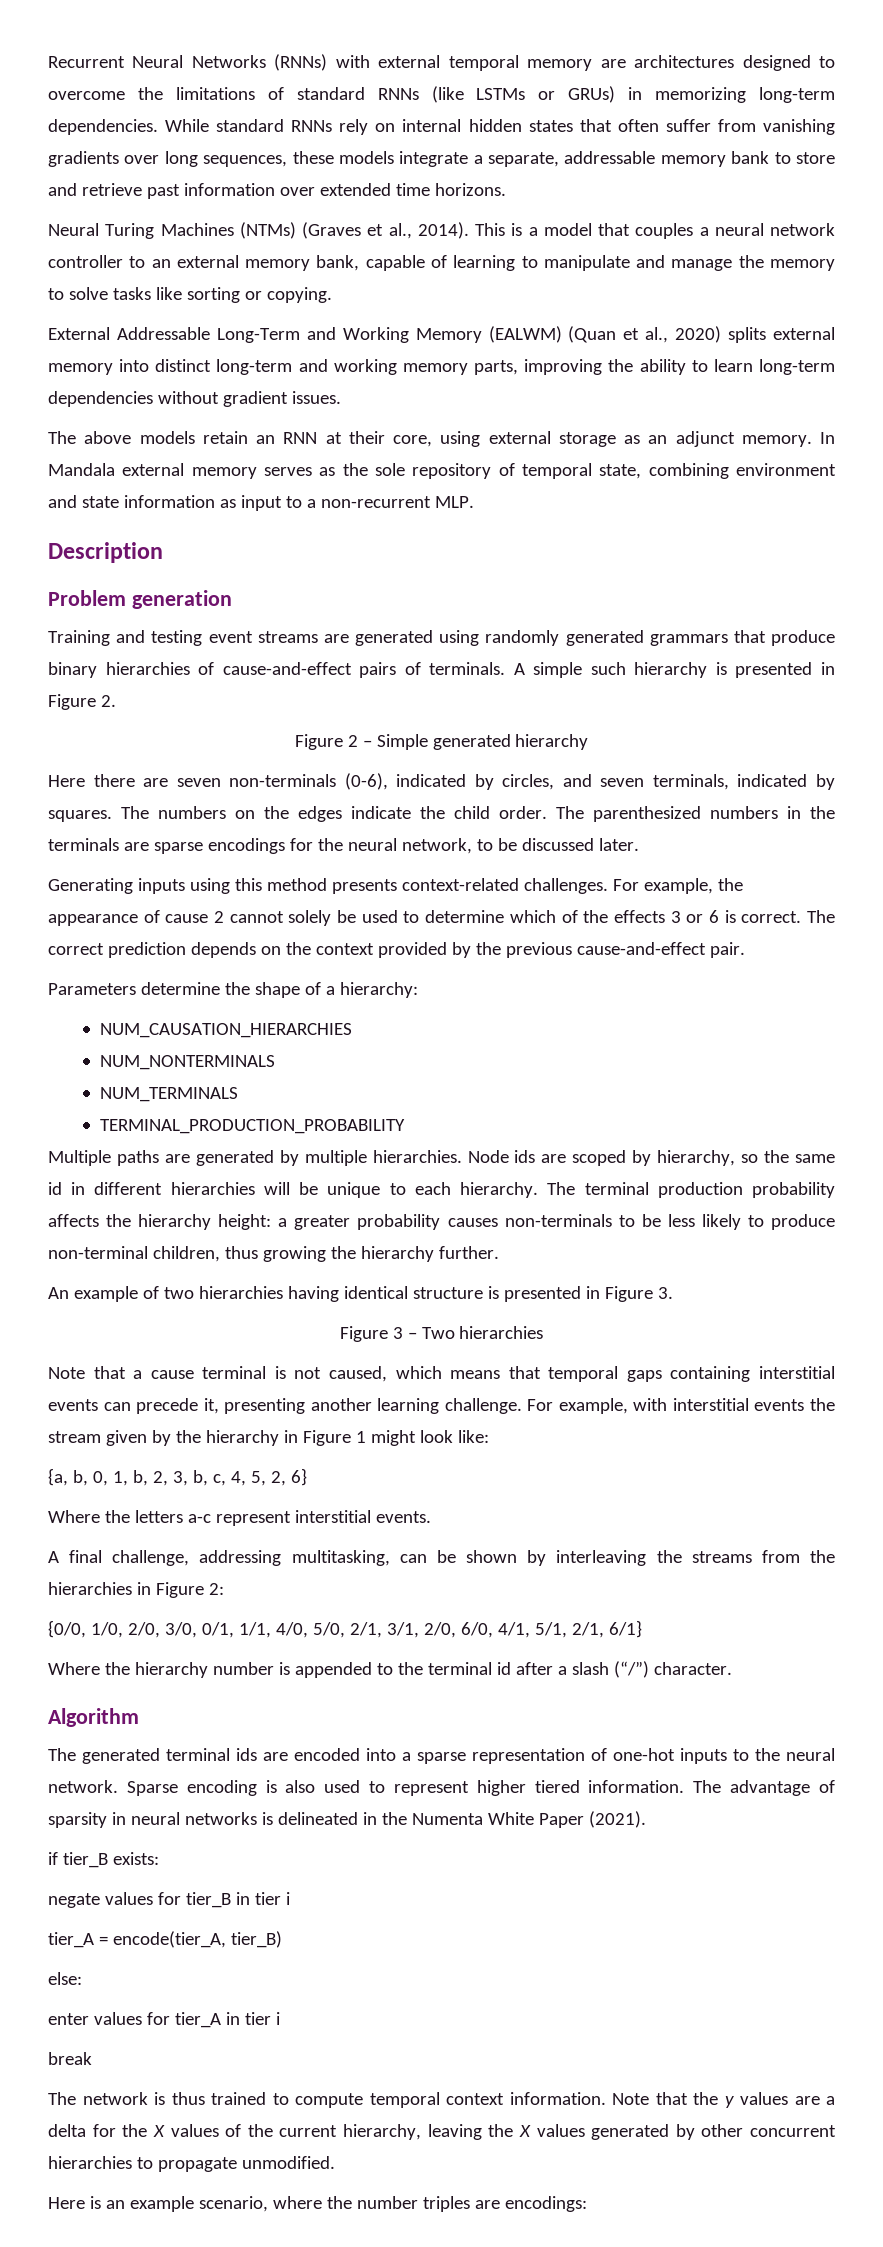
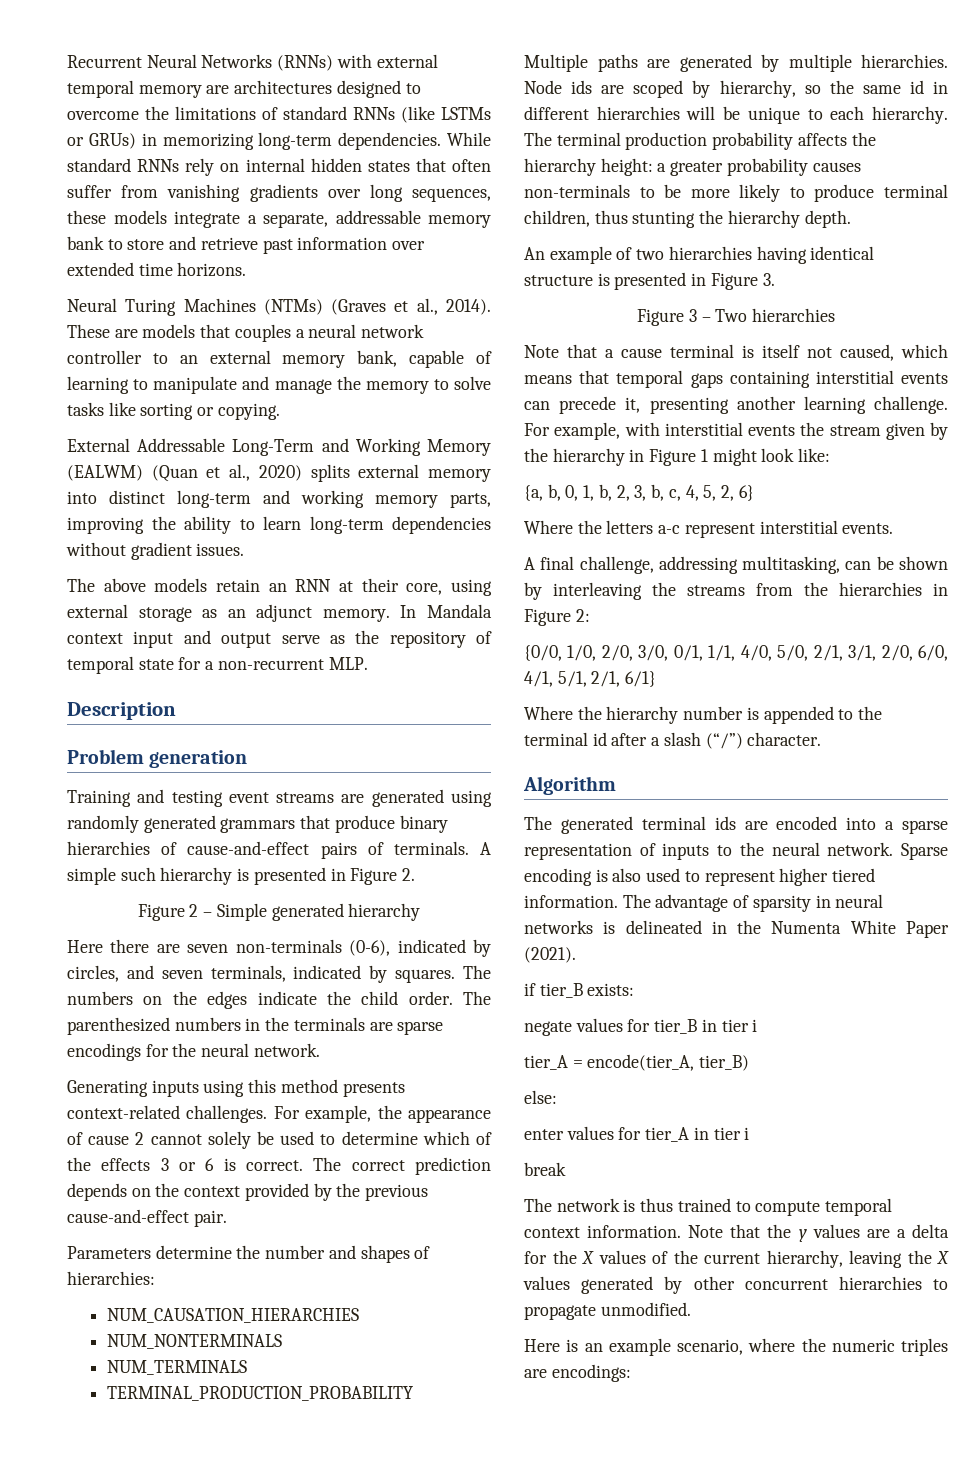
- This is a model that couples a neural network controller to an external memory bank, capable of learning to manipulate and manage the memory to solve tasks like sorting or copying.
+ These are models that couples a neural network controller to an external memory bank, capable of learning to manipulate and manage the memory to solve tasks like sorting or copying.
- In Mandala external memory serves as the sole repository of temporal state, combining environment and state information as input to a non-recurrent MLP.
+ In Mandala context input and output serve as the repository of temporal state for a non-recurrent MLP.
- The parenthesized numbers in the terminals are sparse encodings for the neural network, to be discussed later.
+ The parenthesized numbers in the terminals are sparse encodings for the neural network.
- Parameters determine the shape of a hierarchy:
+ Parameters determine the number and shapes of hierarchies:
- The terminal production probability affects the hierarchy height: a greater probability causes non-terminals to be less likely to produce non-terminal children, thus growing the hierarchy further.
+ The terminal production probability affects the hierarchy height: a greater probability causes non-terminals to be more likely to produce terminal children, thus stunting the hierarchy depth.
- Note that a cause terminal is not caused, which means that temporal gaps containing interstitial events can precede it, presenting another learning challenge.
+ Note that a cause terminal is itself not caused, which means that temporal gaps containing interstitial events can precede it, presenting another learning challenge.
- The generated terminal ids are encoded into a sparse representation of one-hot inputs to the neural network.
+ The generated terminal ids are encoded into a sparse representation of inputs to the neural network.
- Here is an example scenario, where the number triples are encodings:
+ Here is an example scenario, where the numeric triples are encodings:

